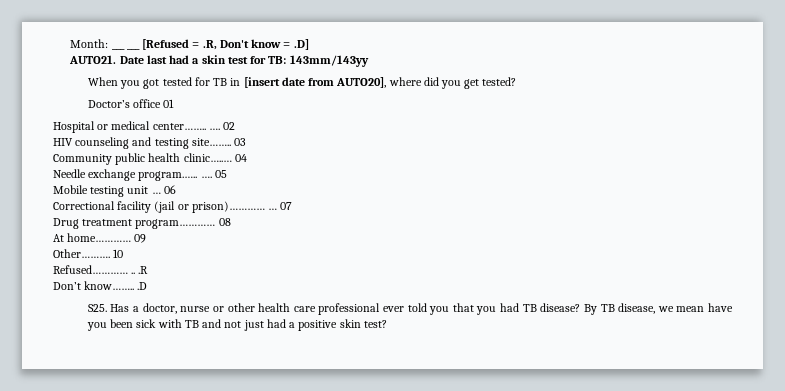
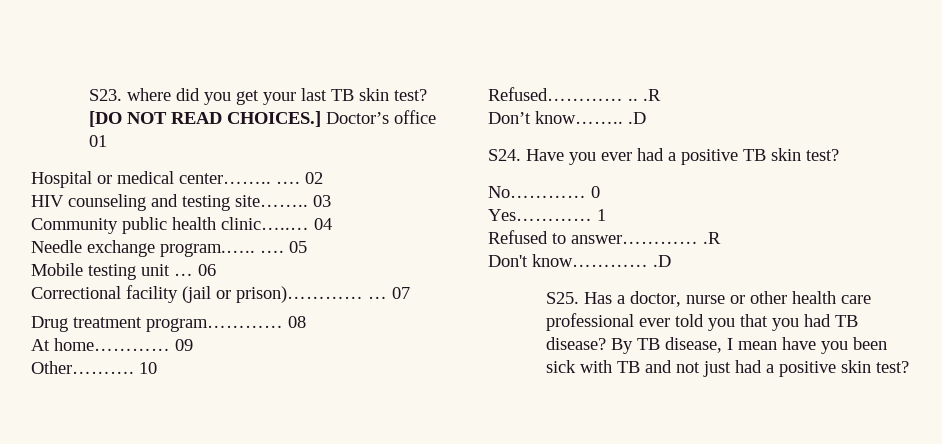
- Month: ___ ___ [Refused = .R, Don't know = .D]
- AUTO21. Date last had a skin test for TB: 143mm/143yy
- When you got tested for TB in [insert date from AUTO20], where did you get tested?
- Doctor’s office 01
+ S23. where did you get your last TB skin test? [DO NOT READ CHOICES.] Doctor’s office 01
+ S24. Have you ever had a positive TB skin test?
+ No………… 0
+ Yes………… 1
+ Refused to answer………… .R
+ Don't know………… .D
- By TB disease, we mean have you been sick with TB and not just had a positive skin test?
+ By TB disease, I mean have you been sick with TB and not just had a positive skin test?

